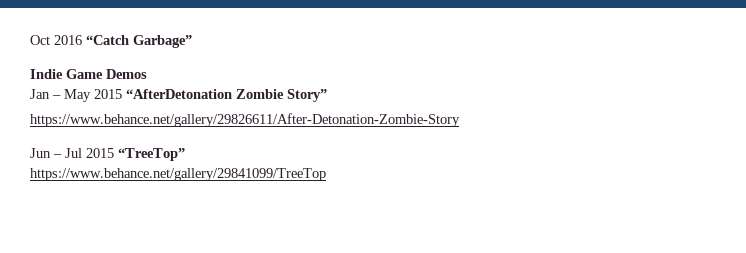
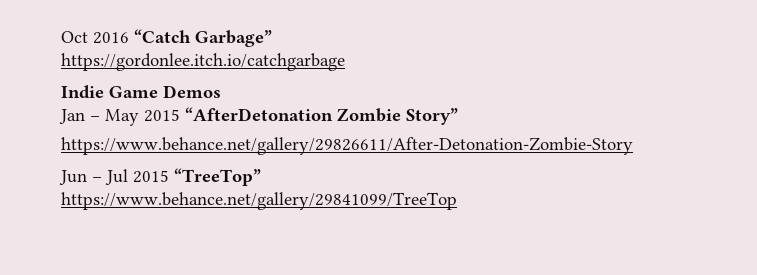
+ https://gordonlee.itch.io/catchgarbage

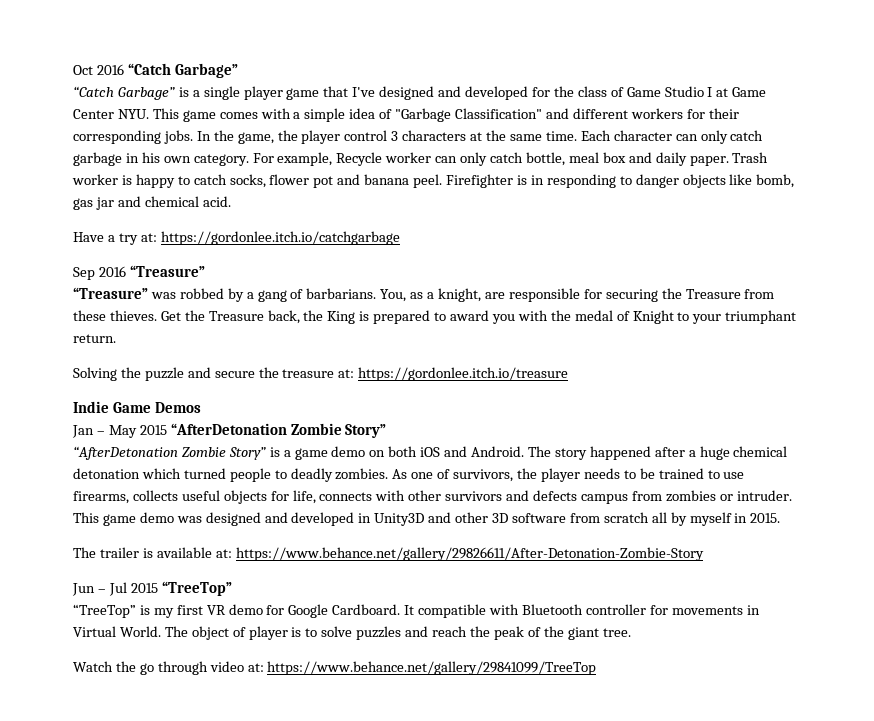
- https://gordonlee.itch.io/catchgarbage
+ “Catch Garbage” is a single player game that I've designed and developed for the class of Game Studio I at Game Center NYU. This game comes with a simple idea of "Garbage Classification" and different workers for their corresponding jobs. In the game, the player control 3 characters at the same time. Each character can only catch garbage in his own category. For example, Recycle worker can only catch bottle, meal box and daily paper. Trash worker is happy to catch socks, flower pot and banana peel. Firefighter is in responding to danger objects like bomb, gas jar and chemical acid.
+ Have a try at: https://gordonlee.itch.io/catchgarbage
+ Sep 2016 “Treasure”
+ “Treasure” was robbed by a gang of barbarians. You, as a knight, are responsible for securing the Treasure from these thieves. Get the Treasure back, the King is prepared to award you with the medal of Knight to your triumphant return.
+ Solving the puzzle and secure the treasure at: https://gordonlee.itch.io/treasure
- https://www.behance.net/gallery/29826611/After-Detonation-Zombie-Story
+ “AfterDetonation Zombie Story” is a game demo on both iOS and Android. The story happened after a huge chemical detonation which turned people to deadly zombies. As one of survivors, the player needs to be trained to use firearms, collects useful objects for life, connects with other survivors and defects campus from zombies or intruder. This game demo was designed and developed in Unity3D and other 3D software from scratch all by myself in 2015.
+ The trailer is available at: https://www.behance.net/gallery/29826611/After-Detonation-Zombie-Story
- https://www.behance.net/gallery/29841099/TreeTop
+ “TreeTop” is my first VR demo for Google Cardboard. It compatible with Bluetooth controller for movements in Virtual World. The object of player is to solve puzzles and reach the peak of the giant tree.
+ Watch the go through video at: https://www.behance.net/gallery/29841099/TreeTop

